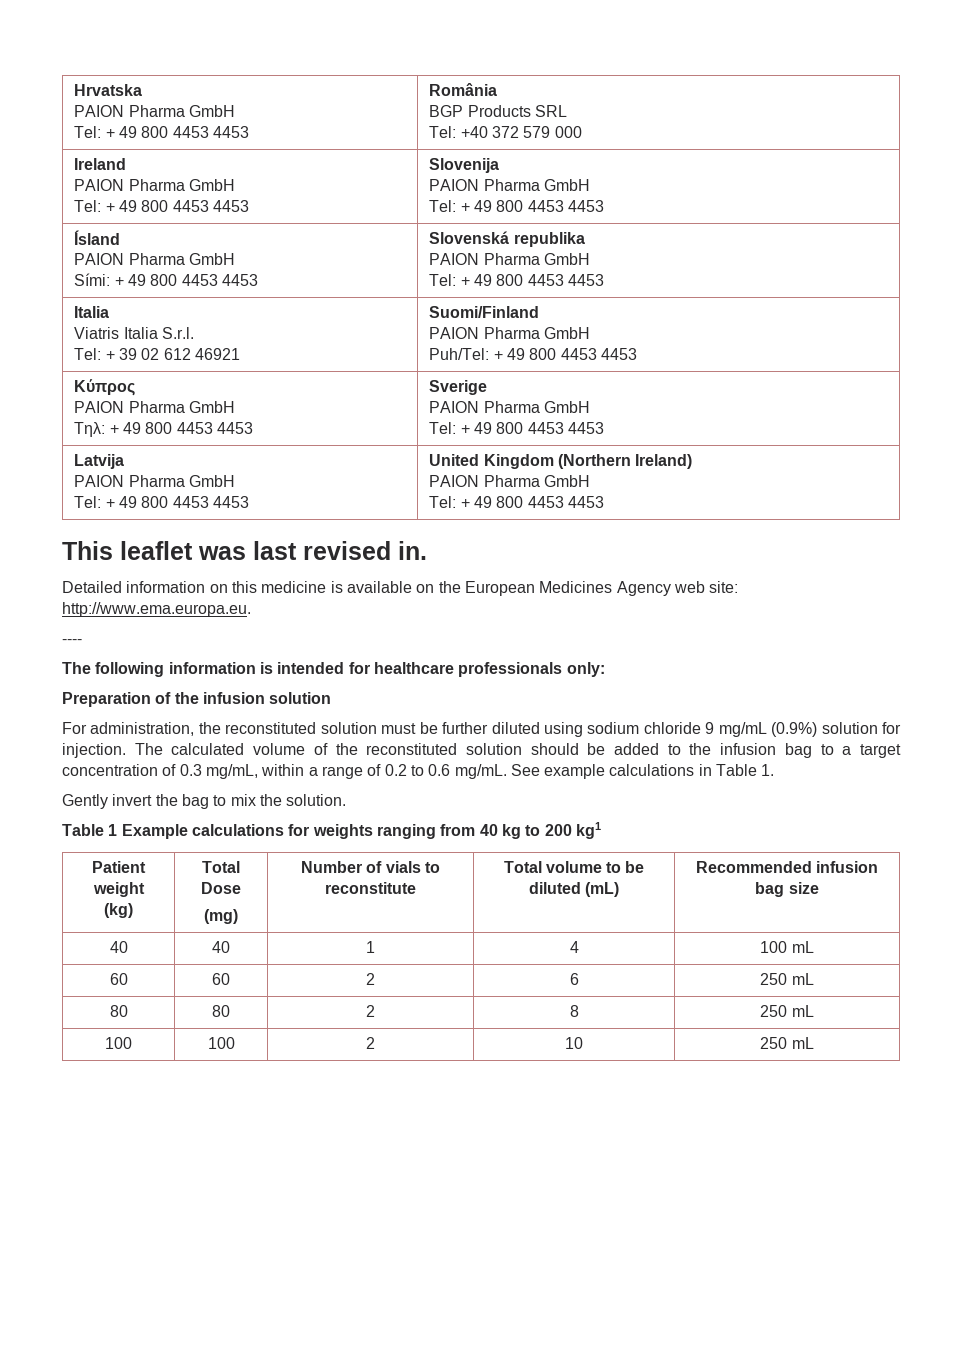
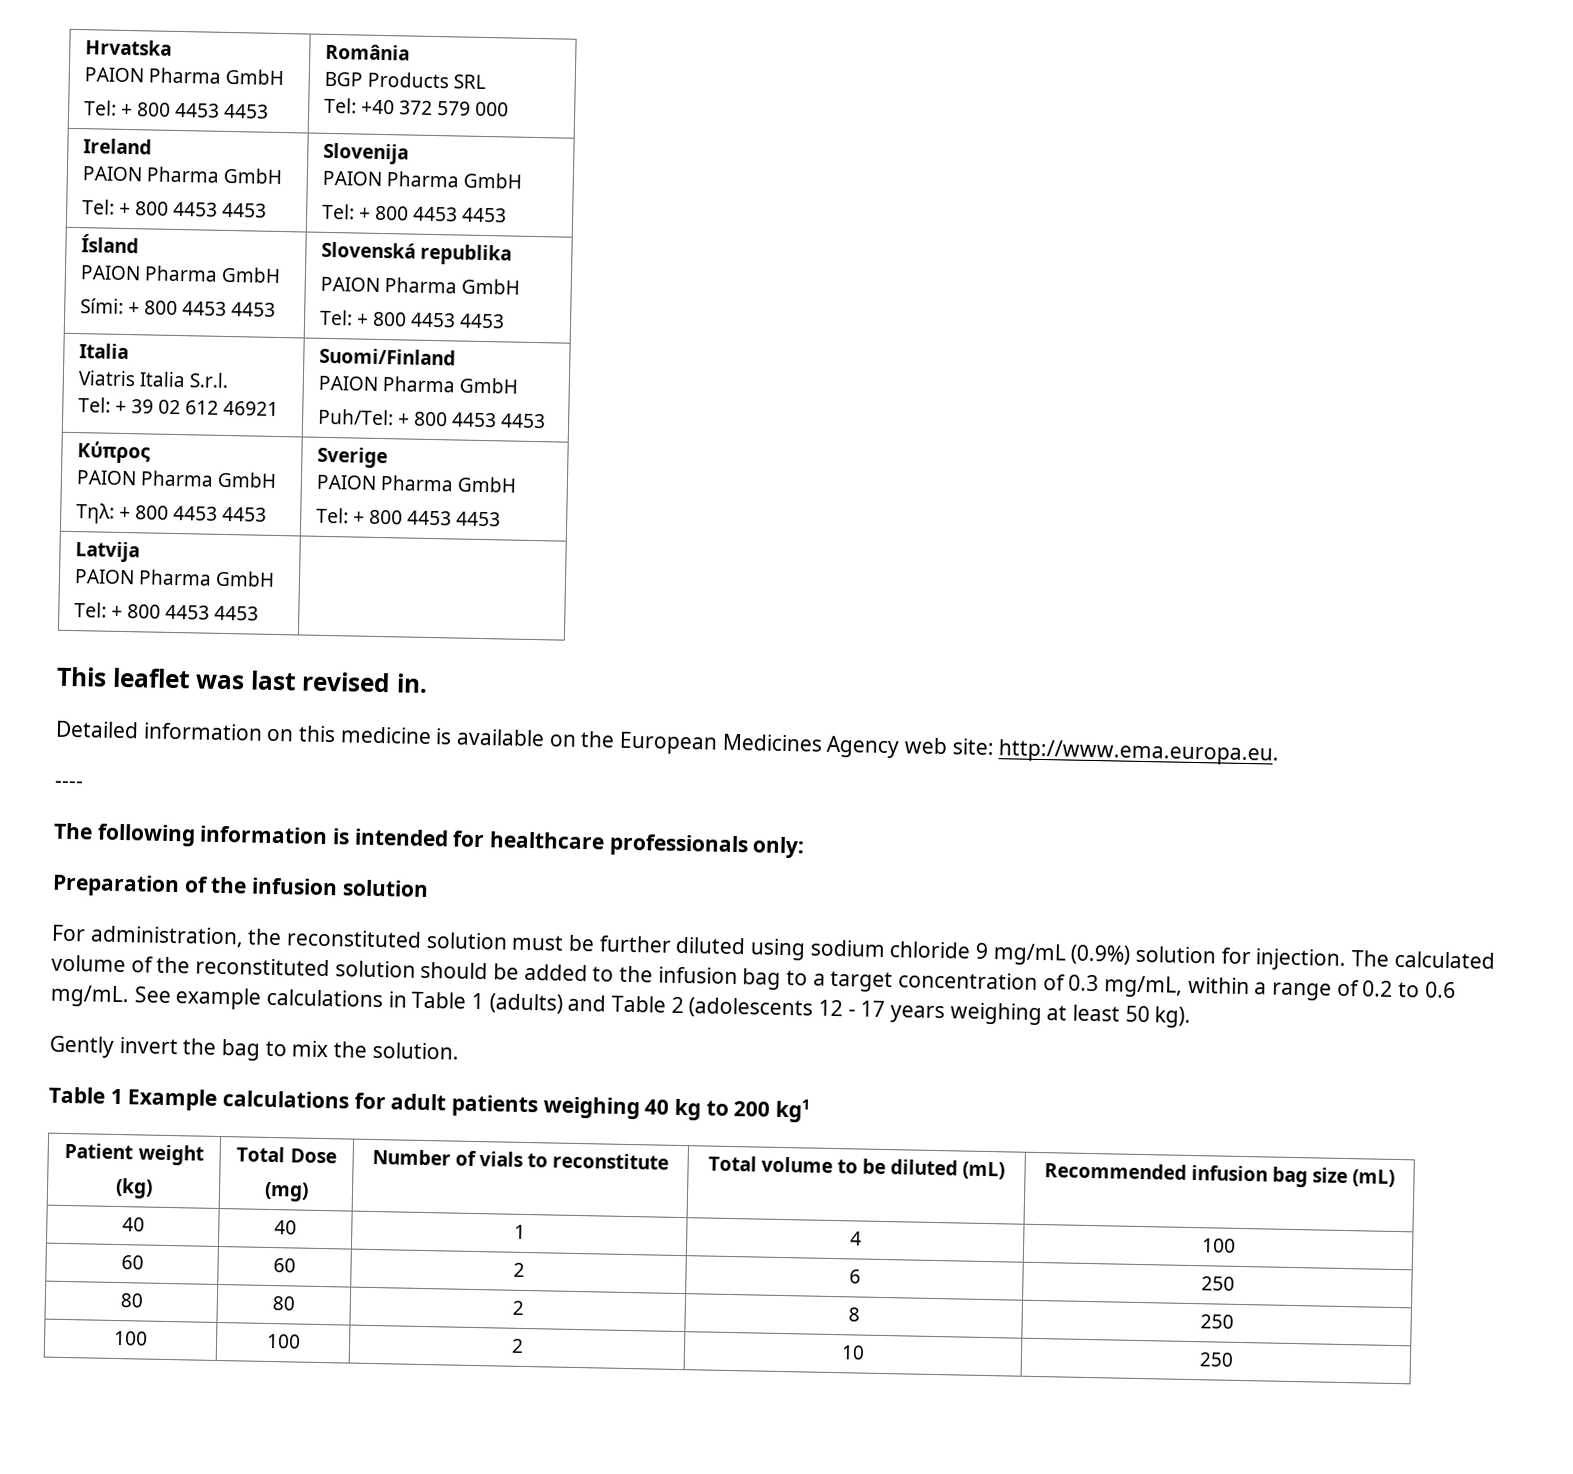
  Hrvatska
  PAION Pharma GmbH
- Tel: + 49 800 4453 4453 | România
+ Tel: + 800 4453 4453 | România
  Ireland
  PAION Pharma GmbH
- Tel: + 49 800 4453 4453 | Slovenija
+ Tel: + 800 4453 4453 | Slovenija
  PAION Pharma GmbH
- Tel: + 49 800 4453 4453
+ Tel: + 800 4453 4453
  Ísland
  PAION Pharma GmbH
- Sími: + 49 800 4453 4453 | Slovenská republika
+ Sími: + 800 4453 4453 | Slovenská republika
  PAION Pharma GmbH
- Tel: + 49 800 4453 4453
+ Tel: + 800 4453 4453
  Italia
  Viatris Italia S.r.l.
  Tel: + 39 02 612 46921 | Suomi/Finland
  PAION Pharma GmbH
- Puh/Tel: + 49 800 4453 4453
+ Puh/Tel: + 800 4453 4453
  Κύπρος
  PAION Pharma GmbH
- Τηλ: + 49 800 4453 4453 | Sverige
+ Τηλ: + 800 4453 4453 | Sverige
  PAION Pharma GmbH
- Tel: + 49 800 4453 4453
+ Tel: + 800 4453 4453
  Latvija
  PAION Pharma GmbH
- Tel: + 49 800 4453 4453 | United Kingdom (Northern Ireland)
- PAION Pharma GmbH
- Tel: + 49 800 4453 4453
+ Tel: + 800 4453 4453 |
- See example calculations in Table 1.
+ See example calculations in Table 1 (adults) and Table 2 (adolescents 12 - 17 years weighing at least 50 kg).
- Table 1 Example calculations for weights ranging from 40 kg to 200 kg1
+ Table 1 Example calculations for adult patients weighing 40 kg to 200 kg1
  Patient weight
  (kg) | Total Dose
- (mg) | Number of vials to reconstitute | Total volume to be diluted (mL) | Recommended infusion bag size
+ (mg) | Number of vials to reconstitute | Total volume to be diluted (mL) | Recommended infusion bag size (mL)
- 40 | 40 | 1 | 4 | 100 mL
+ 40 | 40 | 1 | 4 | 100
- 60 | 60 | 2 | 6 | 250 mL
+ 60 | 60 | 2 | 6 | 250
- 80 | 80 | 2 | 8 | 250 mL
+ 80 | 80 | 2 | 8 | 250
- 100 | 100 | 2 | 10 | 250 mL
+ 100 | 100 | 2 | 10 | 250

